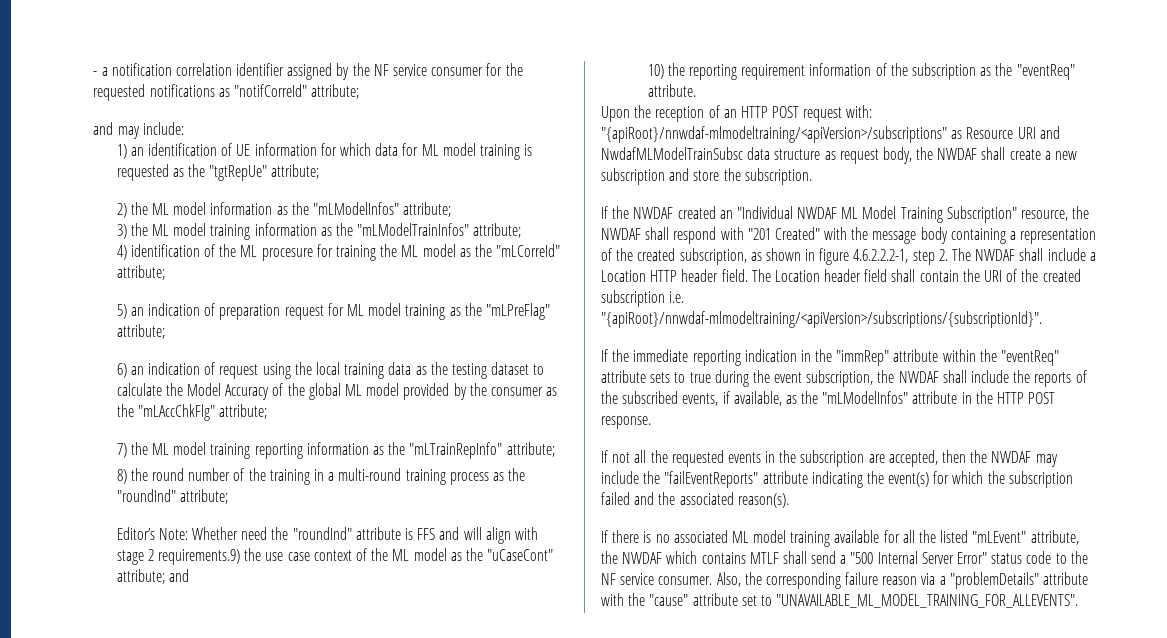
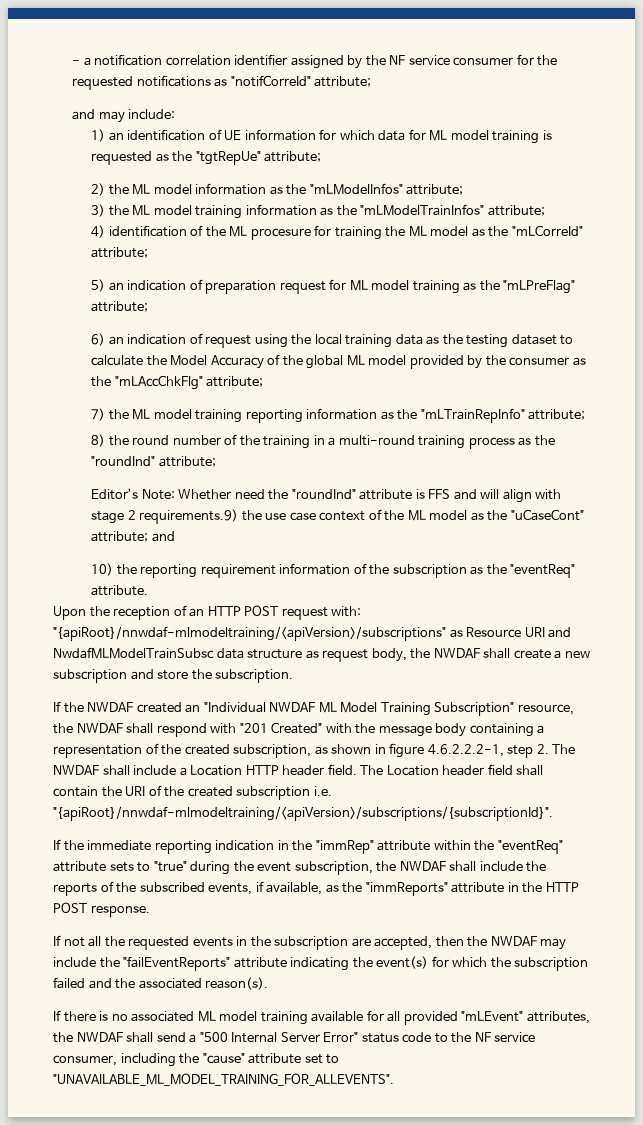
- If the immediate reporting indication in the "immRep" attribute within the "eventReq" attribute sets to true during the event subscription, the NWDAF shall include the reports of the subscribed events, if available, as the "mLModelInfos" attribute in the HTTP POST response.
+ If the immediate reporting indication in the "immRep" attribute within the "eventReq" attribute sets to "true" during the event subscription, the NWDAF shall include the reports of the subscribed events, if available, as the "immReports" attribute in the HTTP POST response.
- If there is no associated ML model training available for all the listed "mLEvent" attribute, the NWDAF which contains MTLF shall send a "500 Internal Server Error" status code to the NF service consumer. Also, the corresponding failure reason via a "problemDetails" attribute with the "cause" attribute set to "UNAVAILABLE_ML_MODEL_TRAINING_FOR_ALLEVENTS".
+ If there is no associated ML model training available for all provided "mLEvent" attributes, the NWDAF shall send a "500 Internal Server Error" status code to the NF service consumer, including the "cause" attribute set to "UNAVAILABLE_ML_MODEL_TRAINING_FOR_ALLEVENTS".

